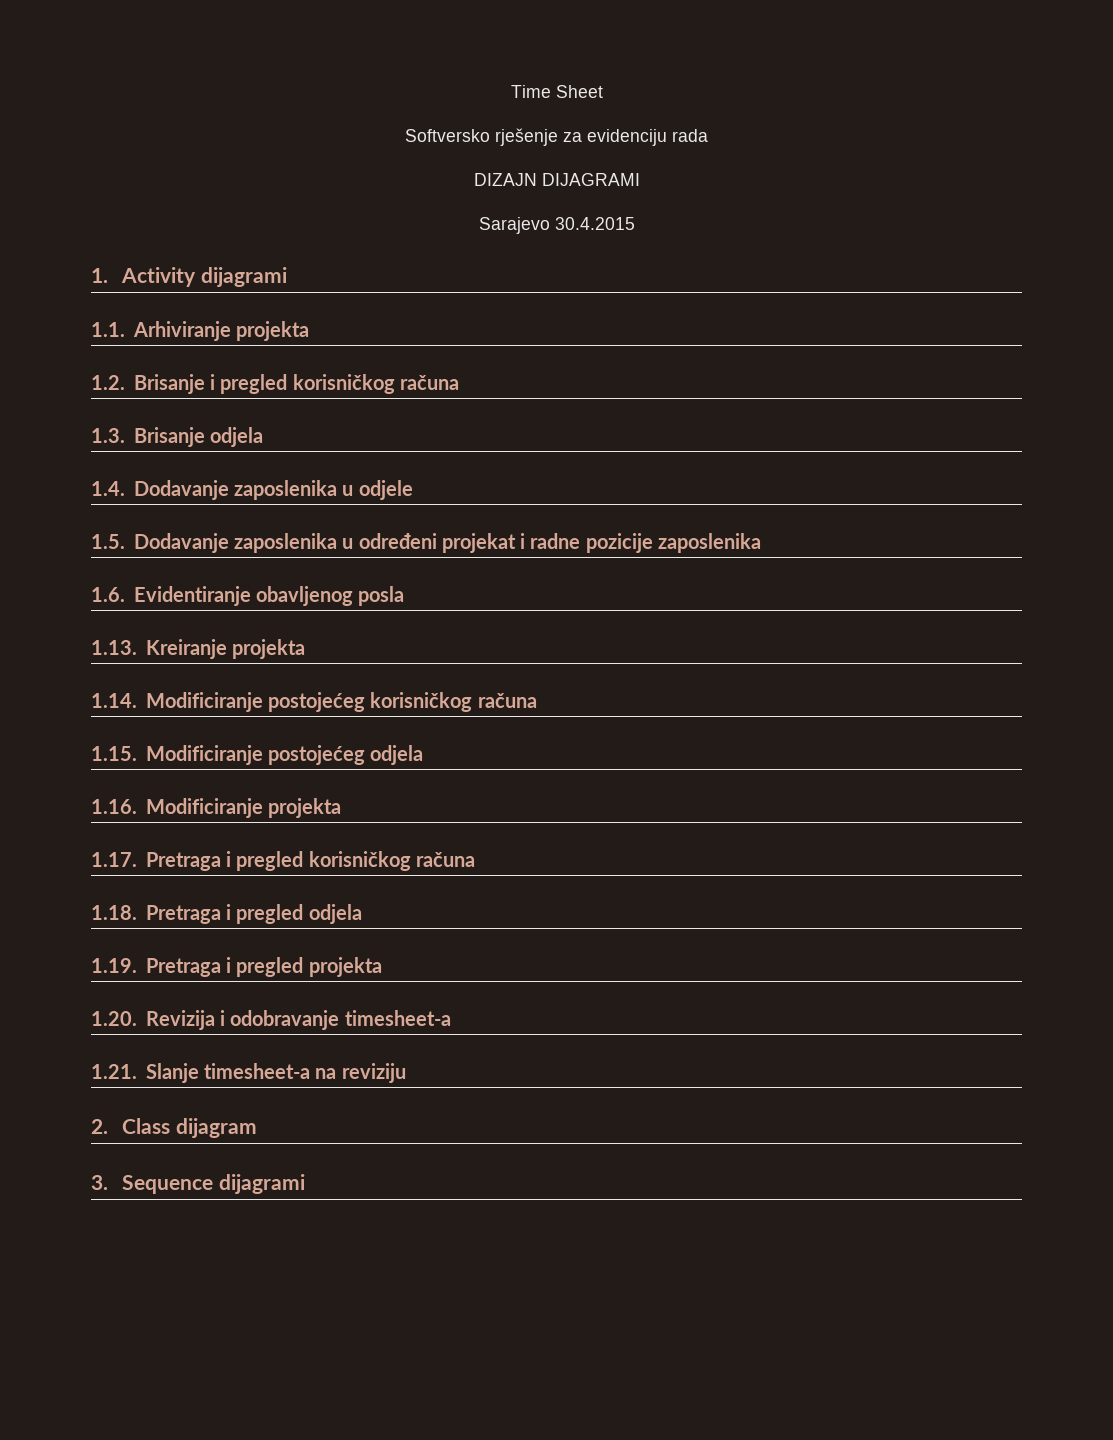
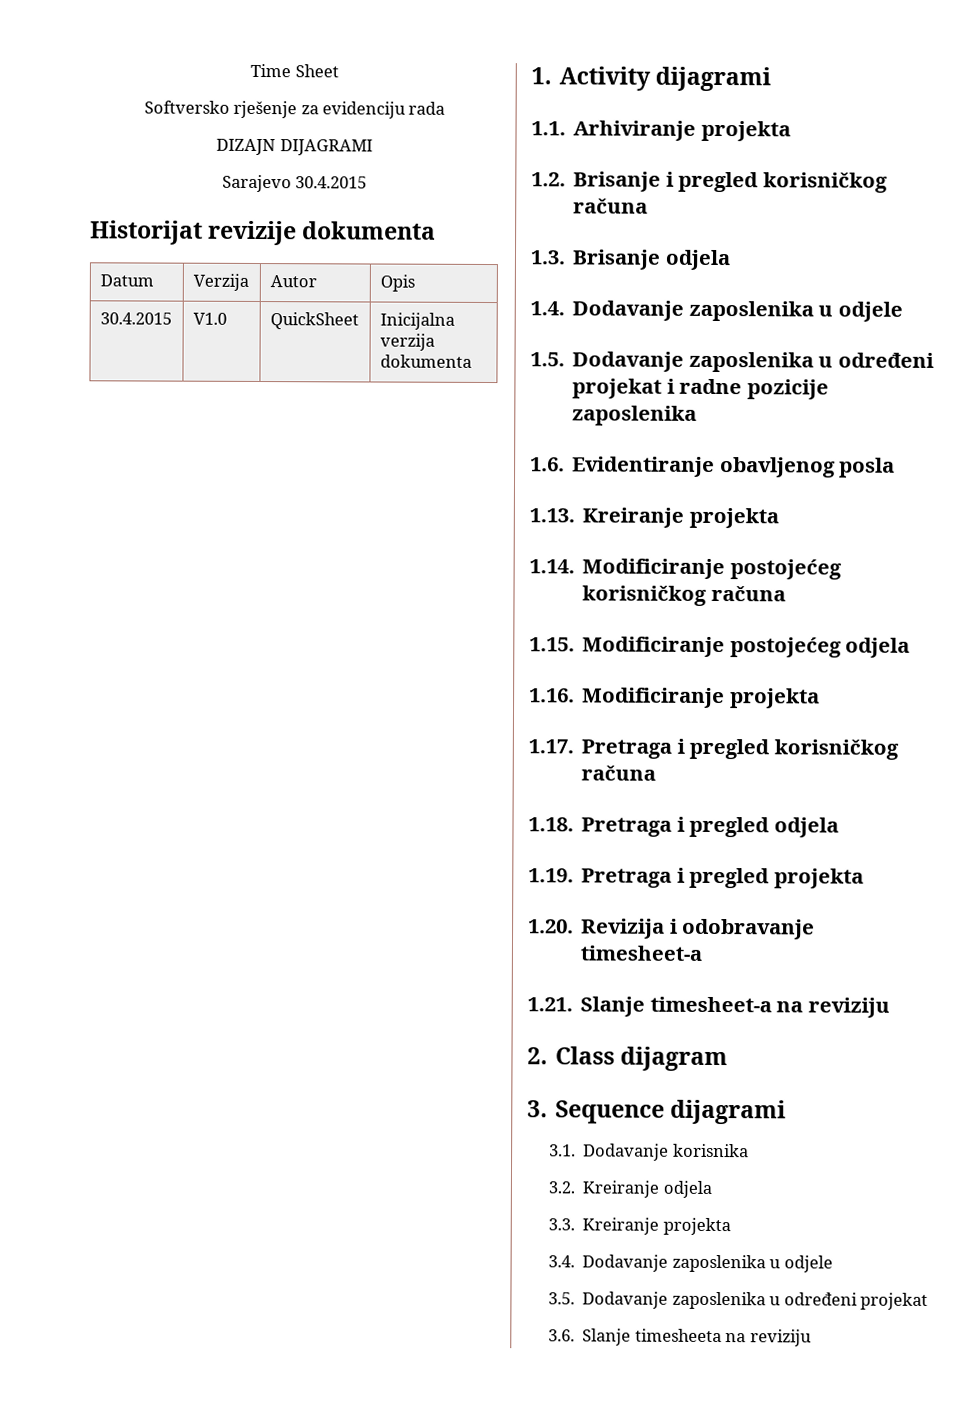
+ Historijat revizije dokumenta
+ Datum | Verzija | Autor | Opis
+ 30.4.2015 | V1.0 | QuickSheet | Inicijalna verzija dokumenta
+ 3.1. Dodavanje korisnika
+ 3.2. Kreiranje odjela
+ 3.3. Kreiranje projekta
+ 3.4. Dodavanje zaposlenika u odjele
+ 3.5. Dodavanje zaposlenika u određeni projekat
+ 3.6. Slanje timesheeta na reviziju

